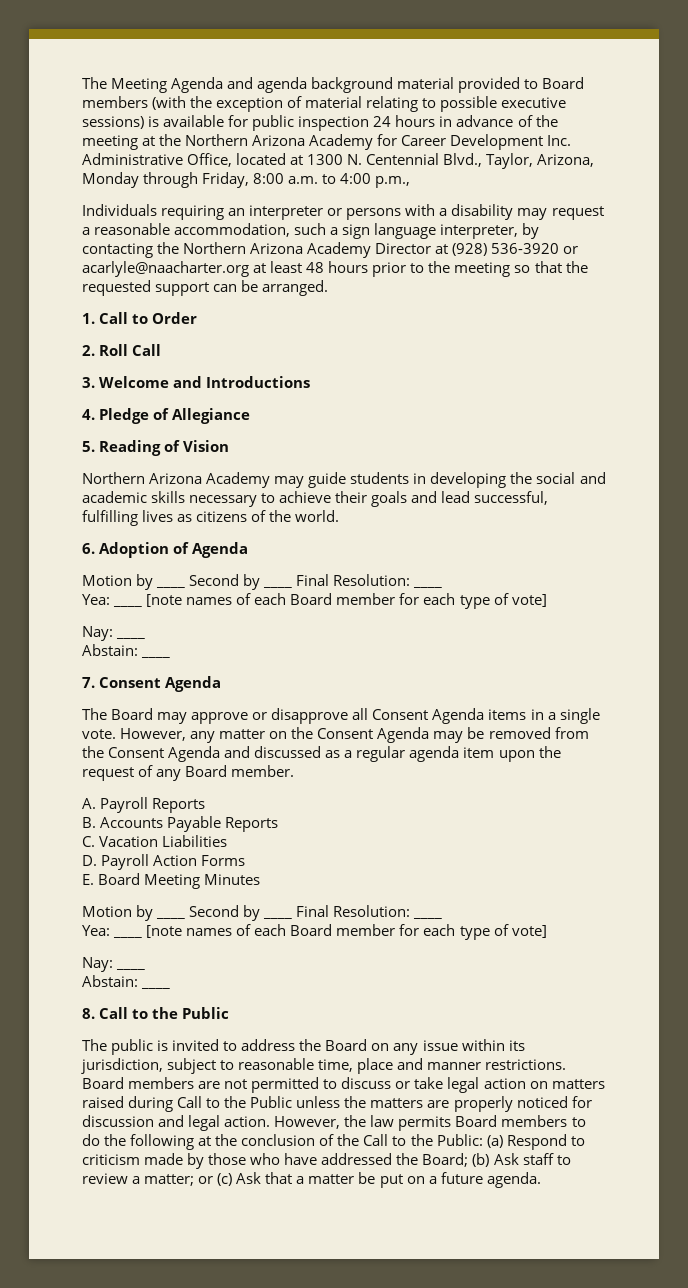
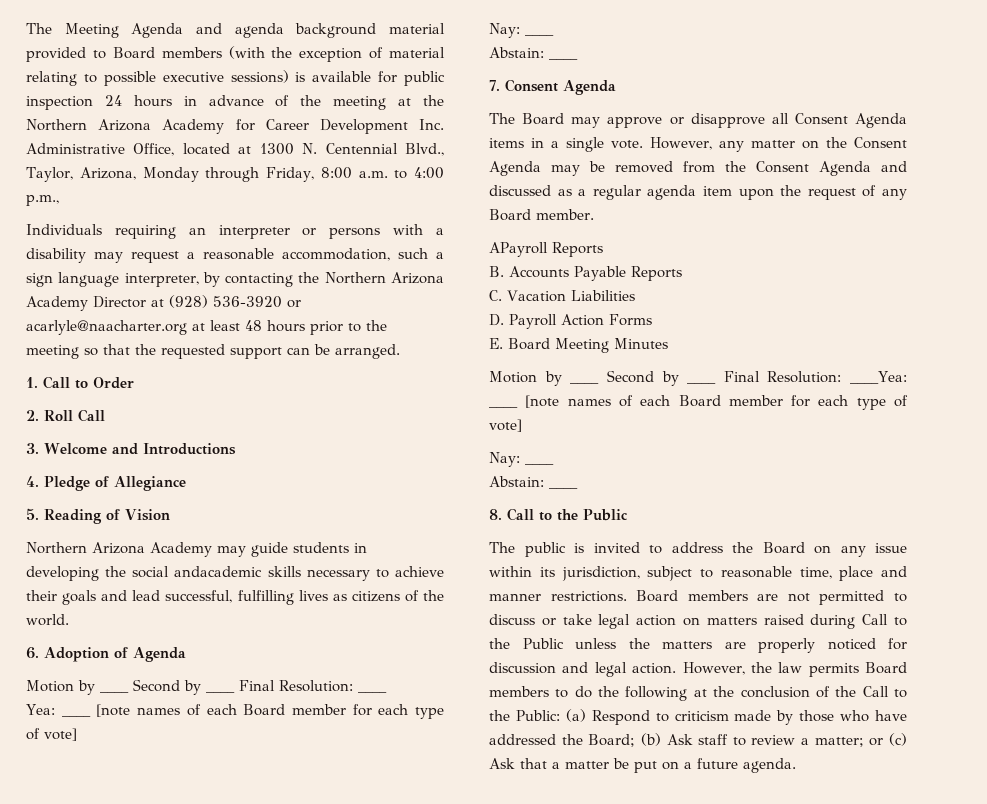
- Northern Arizona Academy may guide students in developing the social and academic skills necessary to achieve their goals and lead successful, fulfilling lives as citizens of the world.
+ Northern Arizona Academy may guide students in developing the social andacademic skills necessary to achieve their goals and lead successful, fulfilling lives as citizens of the world.
- A. Payroll Reports
+ APayroll Reports
  E. Board Meeting Minutes
- Motion by ____ Second by ____ Final Resolution: ____
- Yea: ____ [note names of each Board member for each type of vote]
+ Motion by ____ Second by ____ Final Resolution: ____Yea: ____ [note names of each Board member for each type of vote]

